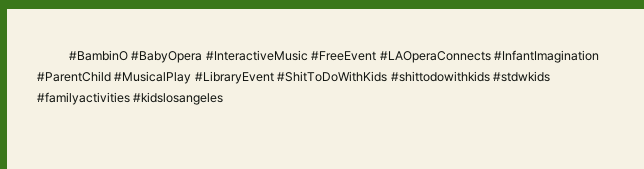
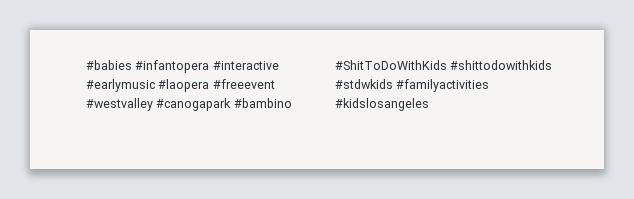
- #BambinO #BabyOpera #InteractiveMusic #FreeEvent #LAOperaConnects #InfantImagination #ParentChild #MusicalPlay #LibraryEvent #ShitToDoWithKids #shittodowithkids #stdwkids #familyactivities #kidslosangeles
+ #babies #infantopera #interactive #earlymusic #laopera #freeevent #westvalley #canogapark #bambino #ShitToDoWithKids #shittodowithkids #stdwkids #familyactivities #kidslosangeles

